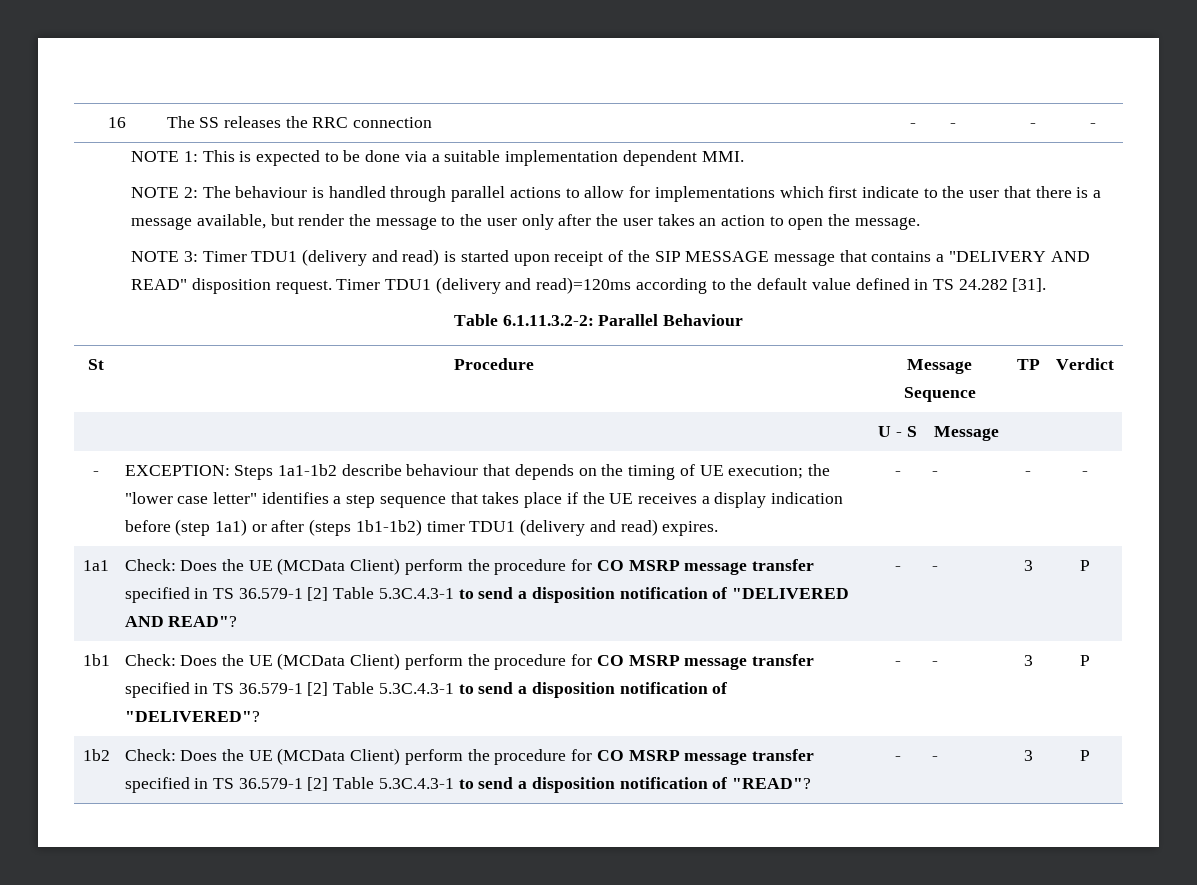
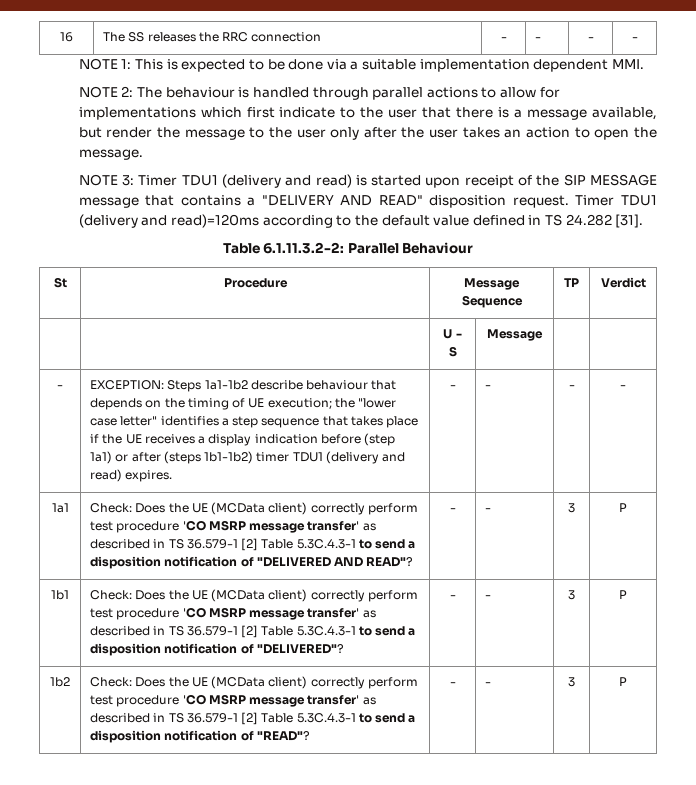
- 1a1 | Check: Does the UE (MCData Client) perform the procedure for CO MSRP message transfer specified in TS 36.579-1 [2] Table 5.3C.4.3-1 to send a disposition notification of "DELIVERED AND READ"? | - | - | 3 | P
+ 1a1 | Check: Does the UE (MCData client) correctly perform test procedure 'CO MSRP message transfer' as described in TS 36.579-1 [2] Table 5.3C.4.3-1 to send a disposition notification of "DELIVERED AND READ"? | - | - | 3 | P
- 1b1 | Check: Does the UE (MCData Client) perform the procedure for CO MSRP message transfer specified in TS 36.579-1 [2] Table 5.3C.4.3-1 to send a disposition notification of "DELIVERED"? | - | - | 3 | P
+ 1b1 | Check: Does the UE (MCData client) correctly perform test procedure 'CO MSRP message transfer' as described in TS 36.579-1 [2] Table 5.3C.4.3-1 to send a disposition notification of "DELIVERED"? | - | - | 3 | P
- 1b2 | Check: Does the UE (MCData Client) perform the procedure for CO MSRP message transfer specified in TS 36.579-1 [2] Table 5.3C.4.3-1 to send a disposition notification of "READ"? | - | - | 3 | P
+ 1b2 | Check: Does the UE (MCData client) correctly perform test procedure 'CO MSRP message transfer' as described in TS 36.579-1 [2] Table 5.3C.4.3-1 to send a disposition notification of "READ"? | - | - | 3 | P

